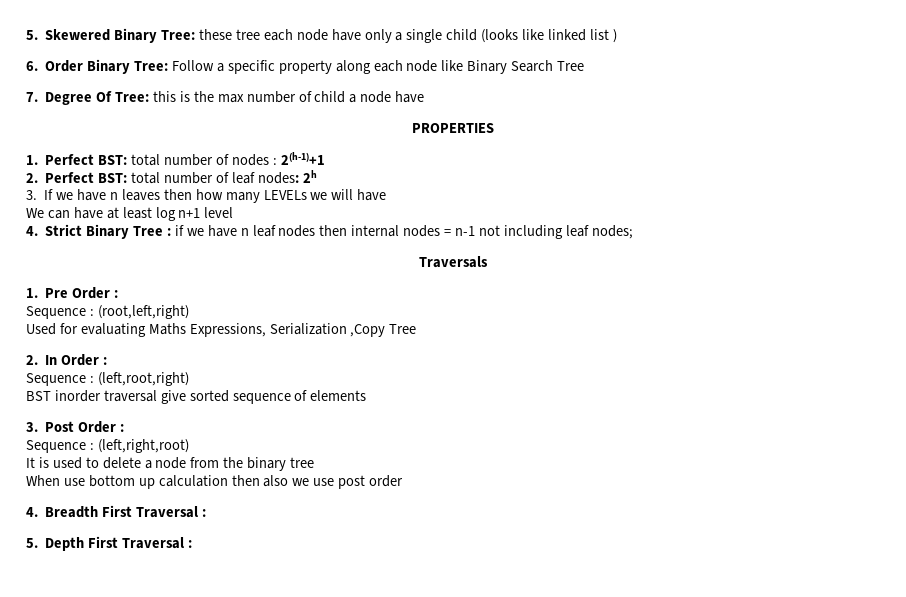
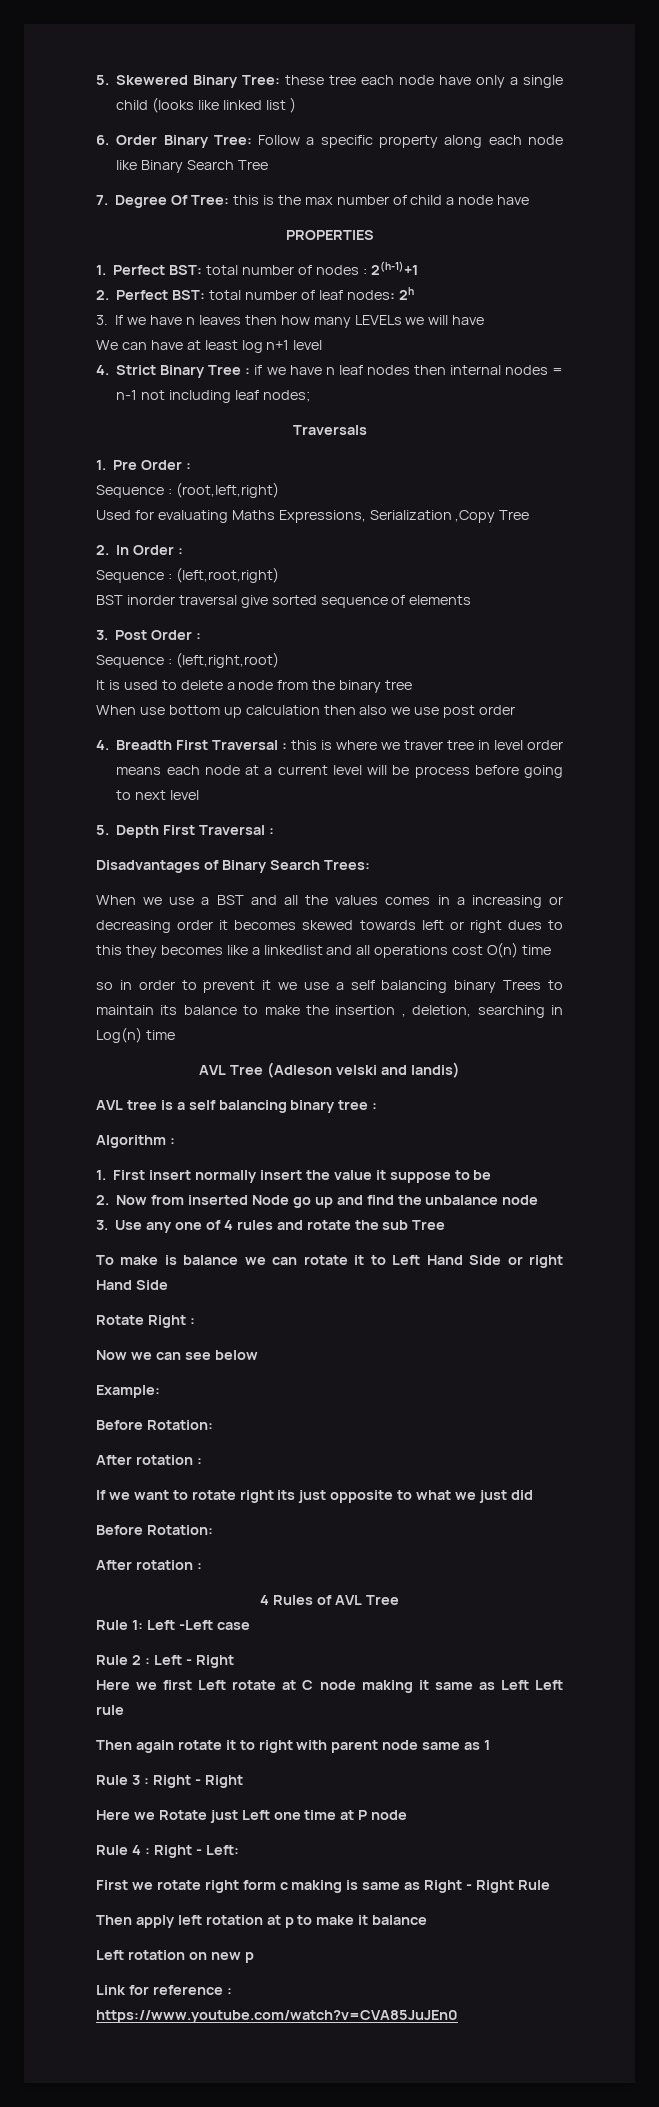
- 4. Breadth First Traversal :
+ 4. Breadth First Traversal : this is where we traver tree in level order means each node at a current level will be process before going to next level
+ Disadvantages of Binary Search Trees:
+ When we use a BST and all the values comes in a increasing or decreasing order it becomes skewed towards left or right dues to this they becomes like a linkedlist and all operations cost O(n) time
+ so in order to prevent it we use a self balancing binary Trees to maintain its balance to make the insertion , deletion, searching in Log(n) time
+ AVL Tree (Adleson velski and landis)
+ AVL tree is a self balancing binary tree :
+ Algorithm :
+ 1. First insert normally insert the value it suppose to be
+ 2. Now from inserted Node go up and find the unbalance node
+ 3. Use any one of 4 rules and rotate the sub Tree
+ To make is balance we can rotate it to Left Hand Side or right Hand Side
+ Rotate Right :
+ Now we can see below
+ Example:
+ Before Rotation:
+ After rotation :
+ If we want to rotate right its just opposite to what we just did
+ Before Rotation:
+ After rotation :
+ 4 Rules of AVL Tree
+ Rule 1: Left -Left case
+ Rule 2 : Left - Right
+ Here we first Left rotate at C node making it same as Left Left rule
+ Then again rotate it to right with parent node same as 1
+ Rule 3 : Right - Right
+ Here we Rotate just Left one time at P node
+ Rule 4 : Right - Left:
+ First we rotate right form c making is same as Right - Right Rule
+ Then apply left rotation at p to make it balance
+ Left rotation on new p
+ Link for reference : https://www.youtube.com/watch?v=CVA85JuJEn0

